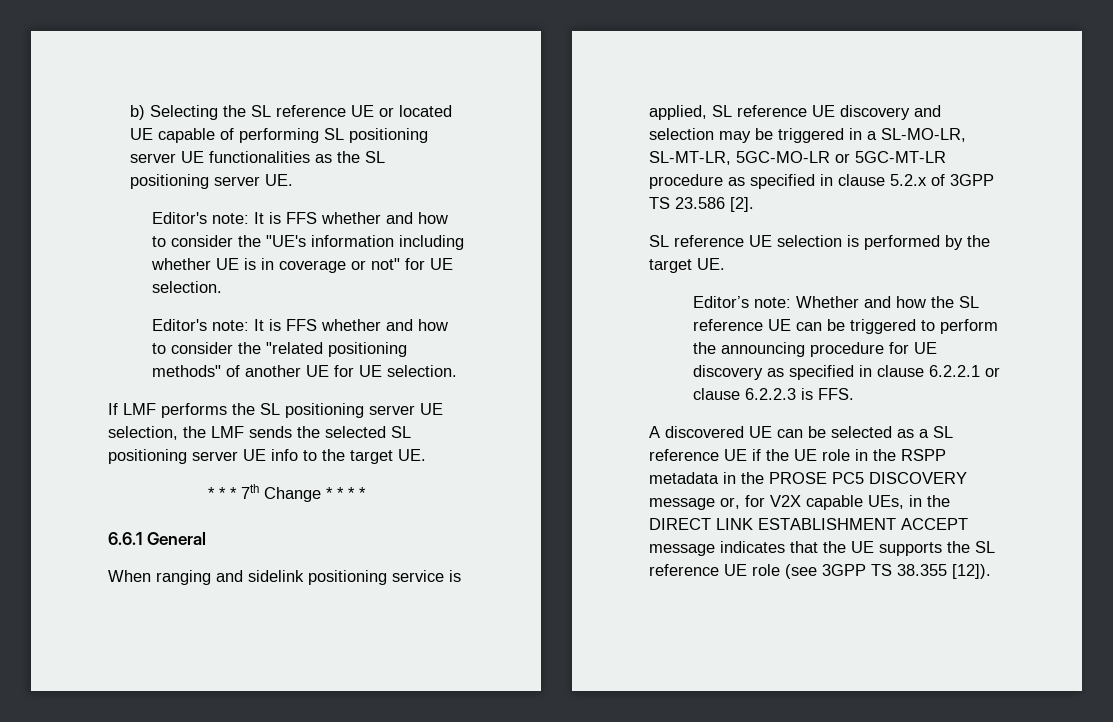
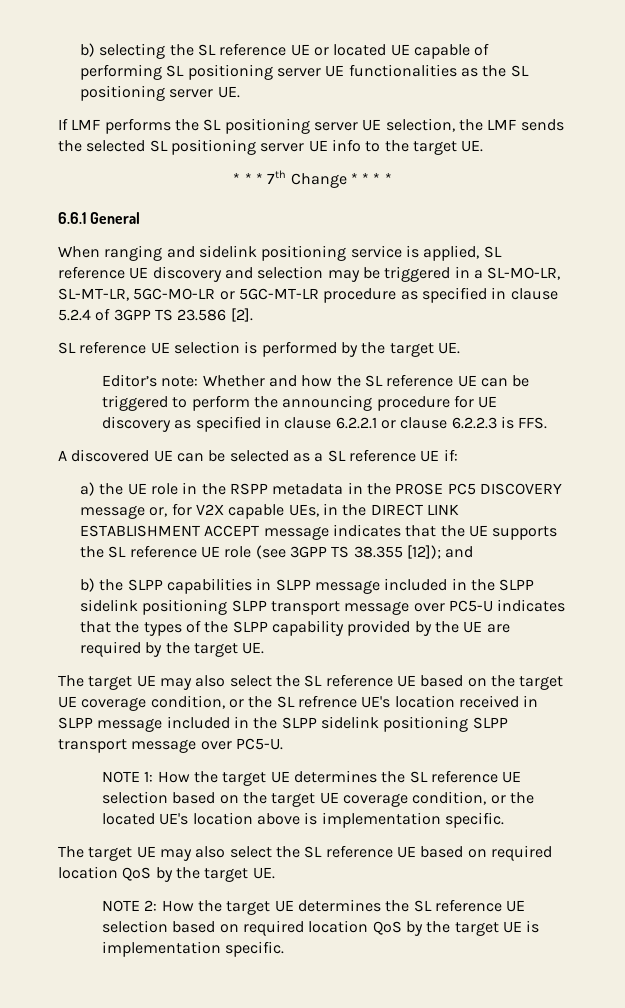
- b) Selecting the SL reference UE or located UE capable of performing SL positioning server UE functionalities as the SL positioning server UE.
+ b) selecting the SL reference UE or located UE capable of performing SL positioning server UE functionalities as the SL positioning server UE.
- Editor's note: It is FFS whether and how to consider the "UE's information including whether UE is in coverage or not" for UE selection.
- Editor's note: It is FFS whether and how to consider the "related positioning methods" of another UE for UE selection.
- When ranging and sidelink positioning service is applied, SL reference UE discovery and selection may be triggered in a SL-MO-LR, SL-MT-LR, 5GC-MO-LR or 5GC-MT-LR procedure as specified in clause 5.2.x of 3GPP TS 23.586 [2].
+ When ranging and sidelink positioning service is applied, SL reference UE discovery and selection may be triggered in a SL-MO-LR, SL-MT-LR, 5GC-MO-LR or 5GC-MT-LR procedure as specified in clause 5.2.4 of 3GPP TS 23.586 [2].
- A discovered UE can be selected as a SL reference UE if the UE role in the RSPP metadata in the PROSE PC5 DISCOVERY message or, for V2X capable UEs, in the DIRECT LINK ESTABLISHMENT ACCEPT message indicates that the UE supports the SL reference UE role (see 3GPP TS 38.355 [12]).
+ A discovered UE can be selected as a SL reference UE if:
+ a) the UE role in the RSPP metadata in the PROSE PC5 DISCOVERY message or, for V2X capable UEs, in the DIRECT LINK ESTABLISHMENT ACCEPT message indicates that the UE supports the SL reference UE role (see 3GPP TS 38.355 [12]); and
+ b) the SLPP capabilities in SLPP message included in the SLPP sidelink positioning SLPP transport message over PC5-U indicates that the types of the SLPP capability provided by the UE are required by the target UE.
+ The target UE may also select the SL reference UE based on the target UE coverage condition, or the SL refrence UE's location received in SLPP message included in the SLPP sidelink positioning SLPP transport message over PC5-U.
+ NOTE 1: How the target UE determines the SL reference UE selection based on the target UE coverage condition, or the located UE's location above is implementation specific.
+ The target UE may also select the SL reference UE based on required location QoS by the target UE.
+ NOTE 2: How the target UE determines the SL reference UE selection based on required location QoS by the target UE is implementation specific.

